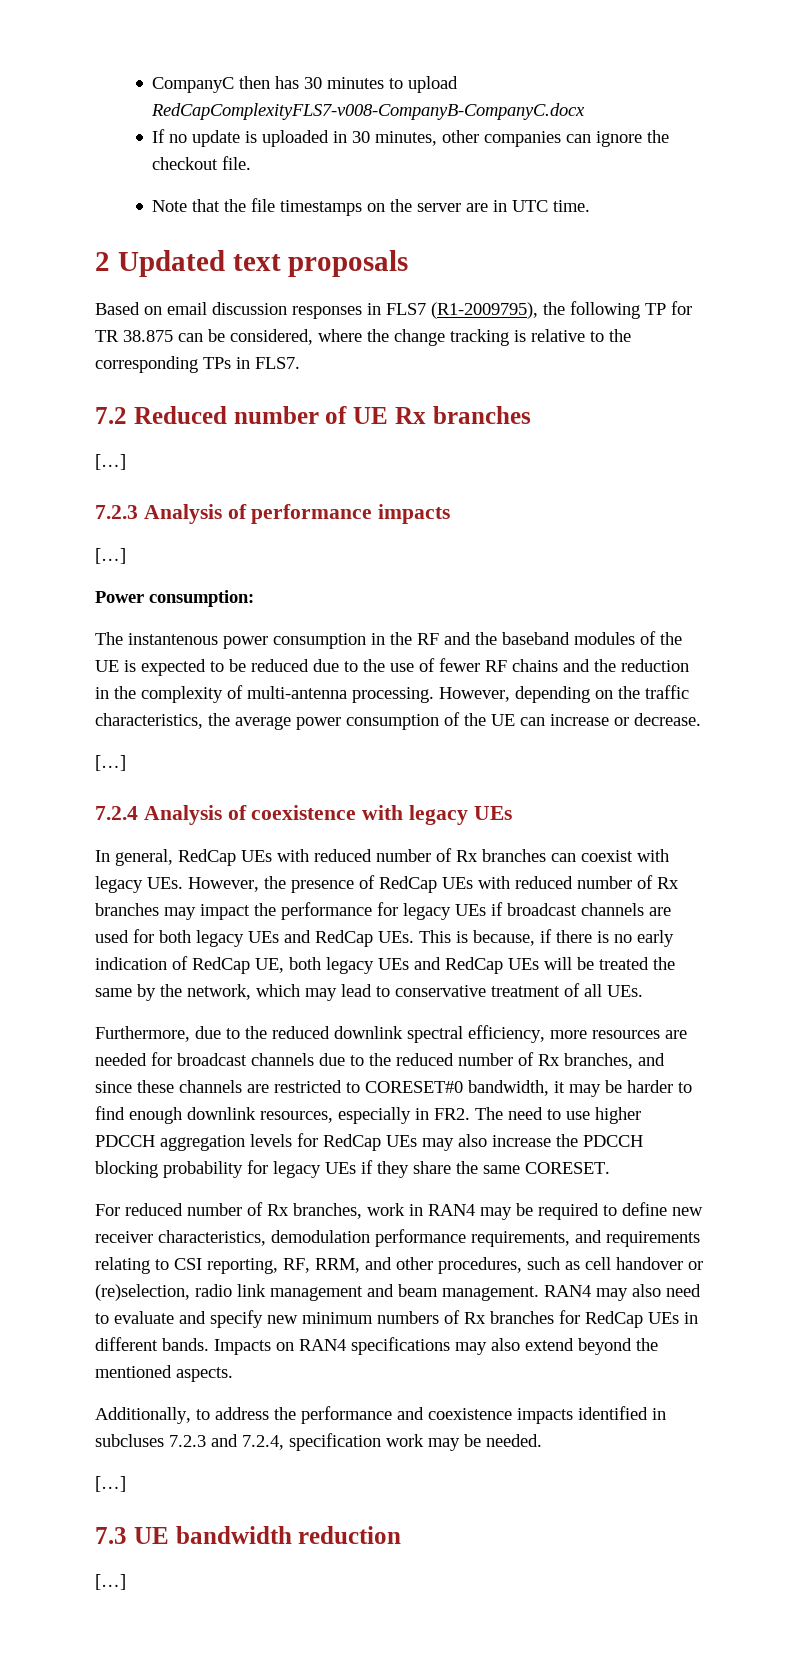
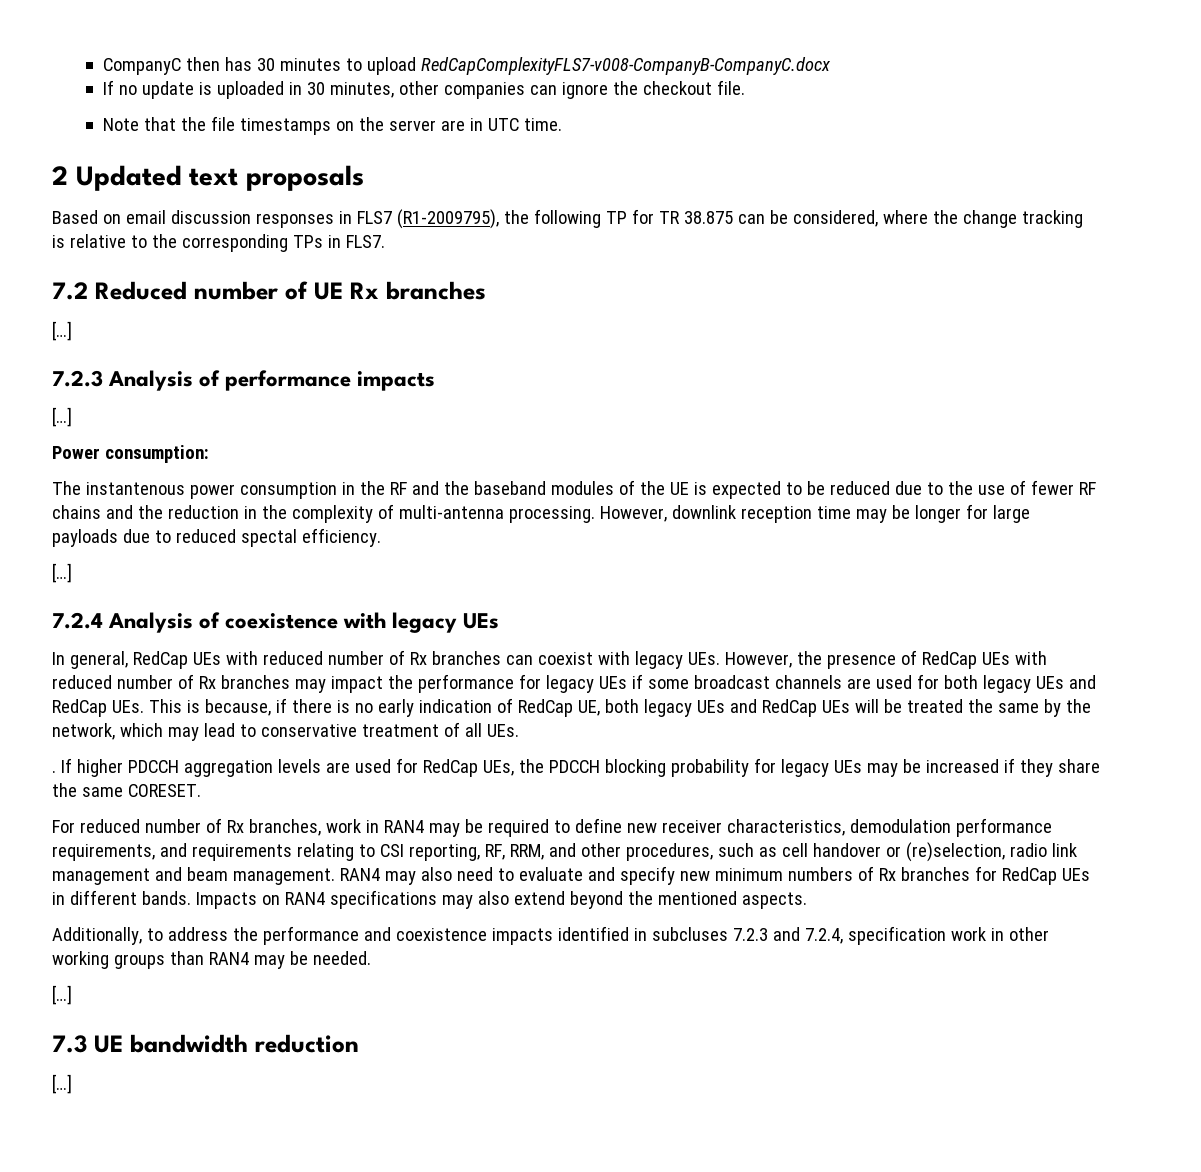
- However, depending on the traffic characteristics, the average power consumption of the UE can increase or decrease.
+ However, downlink reception time may be longer for large payloads due to reduced spectal efficiency.
- In general, RedCap UEs with reduced number of Rx branches can coexist with legacy UEs. However, the presence of RedCap UEs with reduced number of Rx branches may impact the performance for legacy UEs if broadcast channels are used for both legacy UEs and RedCap UEs. This is because, if there is no early indication of RedCap UE, both legacy UEs and RedCap UEs will be treated the same by the network, which may lead to conservative treatment of all UEs.
+ In general, RedCap UEs with reduced number of Rx branches can coexist with legacy UEs. However, the presence of RedCap UEs with reduced number of Rx branches may impact the performance for legacy UEs if some broadcast channels are used for both legacy UEs and RedCap UEs. This is because, if there is no early indication of RedCap UE, both legacy UEs and RedCap UEs will be treated the same by the network, which may lead to conservative treatment of all UEs.
- Furthermore, due to the reduced downlink spectral efficiency, more resources are needed for broadcast channels due to the reduced number of Rx branches, and since these channels are restricted to CORESET#0 bandwidth, it may be harder to find enough downlink resources, especially in FR2. The need to use higher PDCCH aggregation levels for RedCap UEs may also increase the PDCCH blocking probability for legacy UEs if they share the same CORESET.
+ . If higher PDCCH aggregation levels are used for RedCap UEs, the PDCCH blocking probability for legacy UEs may be increased if they share the same CORESET.
- Additionally, to address the performance and coexistence impacts identified in subcluses 7.2.3 and 7.2.4, specification work may be needed.
+ Additionally, to address the performance and coexistence impacts identified in subcluses 7.2.3 and 7.2.4, specification work in other working groups than RAN4 may be needed.

